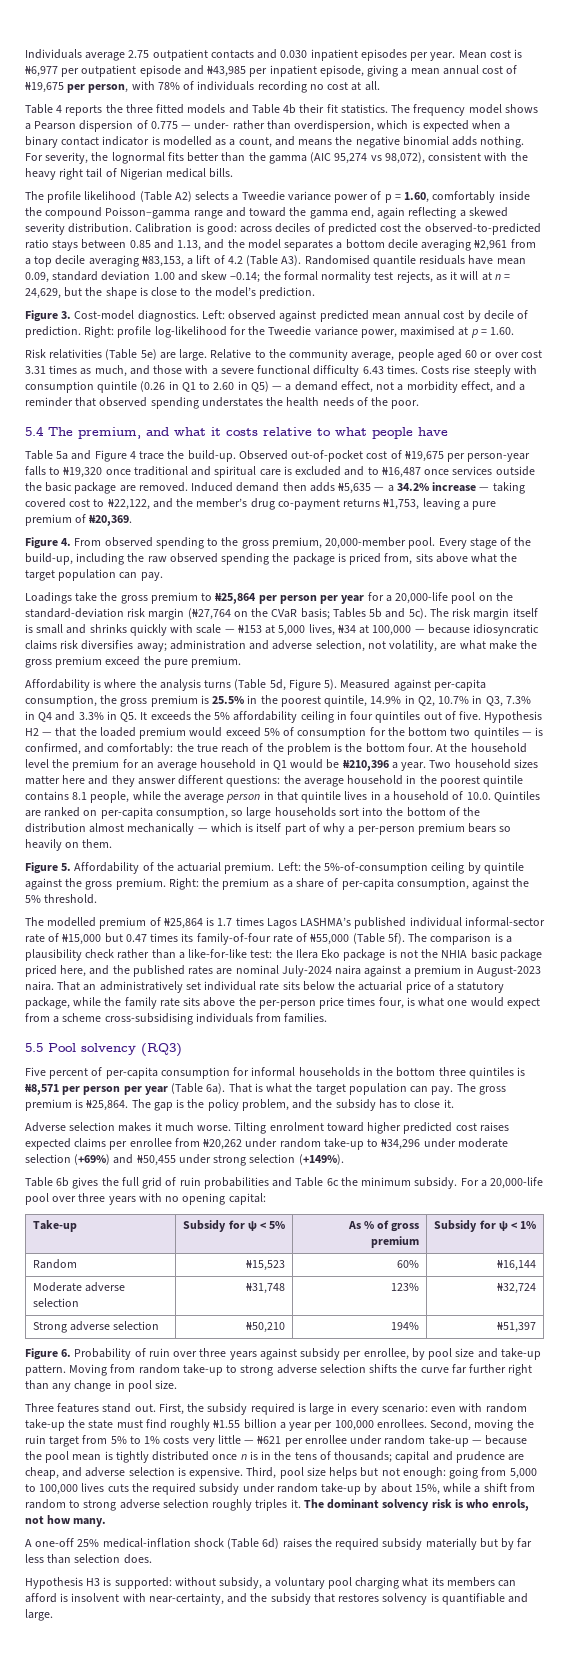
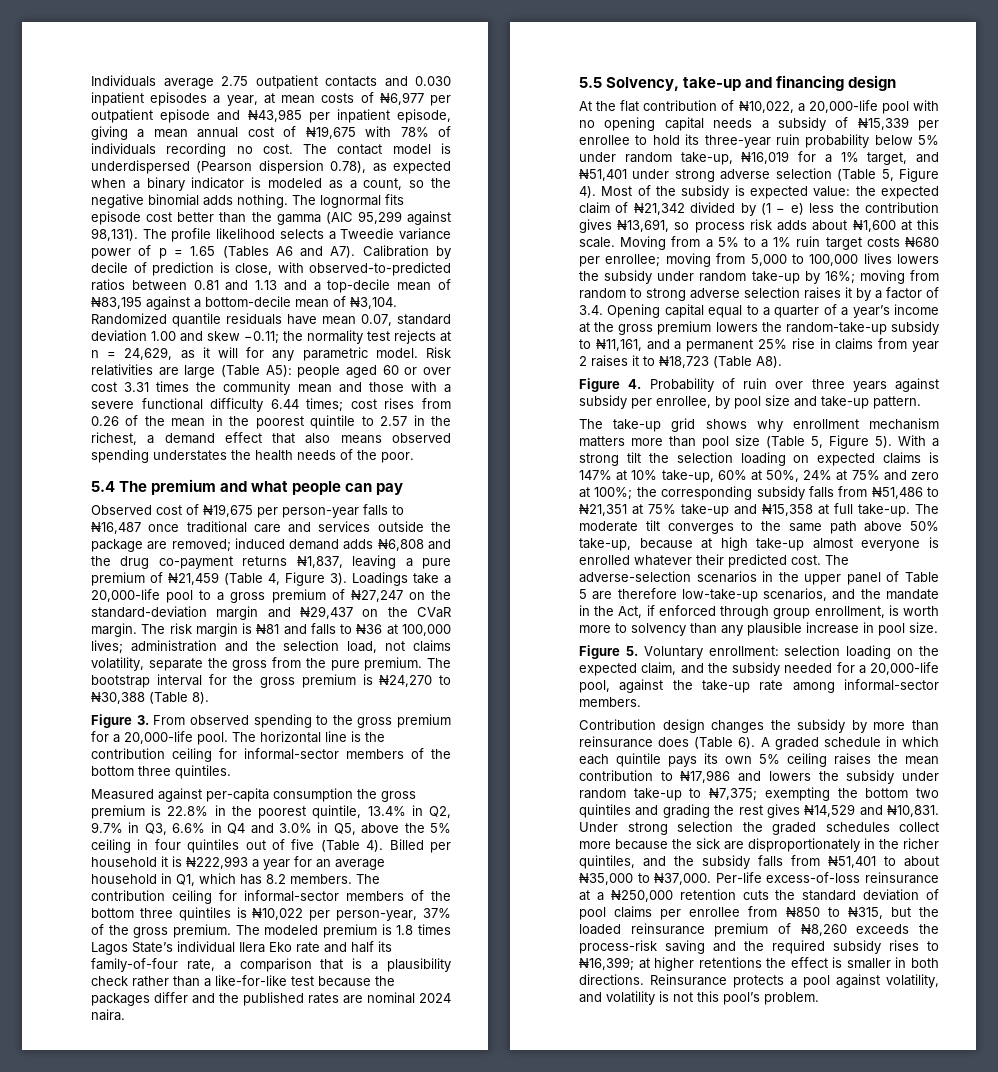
- Individuals average 2.75 outpatient contacts and 0.030 inpatient episodes per year. Mean cost is ₦6,977 per outpatient episode and ₦43,985 per inpatient episode, giving a mean annual cost of ₦19,675 per person, with 78% of individuals recording no cost at all.
- Table 4 reports the three fitted models and Table 4b their fit statistics. The frequency model shows a Pearson dispersion of 0.775 — under- rather than overdispersion, which is expected when a binary contact indicator is modelled as a count, and means the negative binomial adds nothing.
+ Individuals average 2.75 outpatient contacts and 0.030 inpatient episodes a year, at mean costs of ₦6,977 per outpatient episode and ₦43,985 per inpatient episode, giving a mean annual cost of ₦19,675 with 78% of individuals recording no cost. The contact model is underdispersed (Pearson dispersion 0.78), as expected when a binary indicator is modeled as a count, so the negative binomial adds nothing.
- For severity, the lognormal fits better than the gamma (AIC 95,274 vs 98,072), consistent with the heavy right tail of Nigerian medical bills.
- The profile likelihood (Table A2) selects a Tweedie variance power of p = 1.60, comfortably inside the compound Poisson–gamma range and toward the gamma end, again reflecting a skewed severity distribution. Calibration is good: across deciles of predicted cost the observed-to-predicted ratio stays between 0.85 and 1.13, and the model separates a bottom decile averaging ₦2,961 from a top decile averaging ₦83,153, a lift of 4.2 (Table A3). Randomised quantile residuals have mean 0.09, standard deviation 1.00 and skew −0.14; the formal normality test rejects, as it will at n = 24,629, but the shape is close to the model’s prediction.
- Figure 3. Cost-model diagnostics. Left: observed against predicted mean annual cost by decile of prediction. Right: profile log-likelihood for the Tweedie variance power, maximised at p = 1.60.
- Risk relativities (Table 5e) are large. Relative to the community average, people aged 60 or over cost 3.31 times as much, and those with a severe functional difficulty 6.43 times. Costs rise steeply with consumption quintile (0.26 in Q1 to 2.60 in Q5) — a demand effect, not a morbidity effect, and a reminder that observed spending understates the health needs of the poor.
+ The lognormal fits episode cost better than the gamma (AIC 95,299 against 98,131). The profile likelihood selects a Tweedie variance power of p = 1.65 (Tables A6 and A7). Calibration by decile of prediction is close, with observed-to-predicted ratios between 0.81 and 1.13 and a top-decile mean of ₦83,195 against a bottom-decile mean of ₦3,104. Randomized quantile residuals have mean 0.07, standard deviation 1.00 and skew −0.11; the normality test rejects at n = 24,629, as it will for any parametric model. Risk relativities are large (Table A5): people aged 60 or over cost 3.31 times the community mean and those with a severe functional difficulty 6.44 times; cost rises from 0.26 of the mean in the poorest quintile to 2.57 in the richest, a demand effect that also means observed spending understates the health needs of the poor.
- 5.4 The premium, and what it costs relative to what people have
- Table 5a and Figure 4 trace the build-up. Observed out-of-pocket cost of ₦19,675 per person-year falls to ₦19,320 once traditional and spiritual care is excluded and to ₦16,487 once services outside the basic package are removed. Induced demand then adds ₦5,635 — a 34.2% increase — taking covered cost to ₦22,122, and the member’s drug co-payment returns ₦1,753, leaving a pure premium of ₦20,369.
- Figure 4. From observed spending to the gross premium, 20,000-member pool. Every stage of the build-up, including the raw observed spending the package is priced from, sits above what the target population can pay.
- Loadings take the gross premium to ₦25,864 per person per year for a 20,000-life pool on the standard-deviation risk margin (₦27,764 on the CVaR basis; Tables 5b and 5c). The risk margin itself is small and shrinks quickly with scale — ₦153 at 5,000 lives, ₦34 at 100,000 — because idiosyncratic claims risk diversifies away; administration and adverse selection, not volatility, are what make the gross premium exceed the pure premium.
- Affordability is where the analysis turns (Table 5d, Figure 5). Measured against per-capita consumption, the gross premium is 25.5% in the poorest quintile, 14.9% in Q2, 10.7% in Q3, 7.3% in Q4 and 3.3% in Q5. It exceeds the 5% affordability ceiling in four quintiles out of five. Hypothesis H2 — that the loaded premium would exceed 5% of consumption for the bottom two quintiles — is confirmed, and comfortably: the true reach of the problem is the bottom four. At the household level the premium for an average household in Q1 would be ₦210,396 a year. Two household sizes matter here and they answer different questions: the average household in the poorest quintile contains 8.1 people, while the average person in that quintile lives in a household of 10.0. Quintiles are ranked on per-capita consumption, so large households sort into the bottom of the distribution almost mechanically — which is itself part of why a per-person premium bears so heavily on them.
- Figure 5. Affordability of the actuarial premium. Left: the 5%-of-consumption ceiling by quintile against the gross premium. Right: the premium as a share of per-capita consumption, against the 5% threshold.
- The modelled premium of ₦25,864 is 1.7 times Lagos LASHMA’s published individual informal-sector rate of ₦15,000 but 0.47 times its family-of-four rate of ₦55,000 (Table 5f). The comparison is a plausibility check rather than a like-for-like test: the Ilera Eko package is not the NHIA basic package priced here, and the published rates are nominal July-2024 naira against a premium in August-2023 naira. That an administratively set individual rate sits below the actuarial price of a statutory package, while the family rate sits above the per-person price times four, is what one would expect from a scheme cross-subsidising individuals from families.
- 5.5 Pool solvency (RQ3)
- Five percent of per-capita consumption for informal households in the bottom three quintiles is ₦8,571 per person per year (Table 6a). That is what the target population can pay. The gross premium is ₦25,864. The gap is the policy problem, and the subsidy has to close it.
- Adverse selection makes it much worse. Tilting enrolment toward higher predicted cost raises expected claims per enrollee from ₦20,262 under random take-up to ₦34,296 under moderate selection (+69%) and ₦50,455 under strong selection (+149%).
- Table 6b gives the full grid of ruin probabilities and Table 6c the minimum subsidy. For a 20,000-life pool over three years with no opening capital:
- Take-up | Subsidy for ψ < 5% | As % of gross premium | Subsidy for ψ < 1%
- Random | ₦15,523 | 60% | ₦16,144
- Moderate adverse selection | ₦31,748 | 123% | ₦32,724
- Strong adverse selection | ₦50,210 | 194% | ₦51,397
- Figure 6. Probability of ruin over three years against subsidy per enrollee, by pool size and take-up pattern. Moving from random take-up to strong adverse selection shifts the curve far further right than any change in pool size.
- Three features stand out. First, the subsidy required is large in every scenario: even with random take-up the state must find roughly ₦1.55 billion a year per 100,000 enrollees. Second, moving the ruin target from 5% to 1% costs very little — ₦621 per enrollee under random take-up — because the pool mean is tightly distributed once n is in the tens of thousands; capital and prudence are cheap, and adverse selection is expensive. Third, pool size helps but not enough: going from 5,000 to 100,000 lives cuts the required subsidy under random take-up by about 15%, while a shift from random to strong adverse selection roughly triples it. The dominant solvency risk is who enrols, not how many.
- A one-off 25% medical-inflation shock (Table 6d) raises the required subsidy materially but by far less than selection does.
- Hypothesis H3 is supported: without subsidy, a voluntary pool charging what its members can afford is insolvent with near-certainty, and the subsidy that restores solvency is quantifiable and large.
+ 5.4 The premium and what people can pay
+ Observed cost of ₦19,675 per person-year falls to ₦16,487 once traditional care and services outside the package are removed; induced demand adds ₦6,808 and the drug co-payment returns ₦1,837, leaving a pure premium of ₦21,459 (Table 4, Figure 3). Loadings take a 20,000-life pool to a gross premium of ₦27,247 on the standard-deviation margin and ₦29,437 on the CVaR margin. The risk margin is ₦81 and falls to ₦36 at 100,000 lives; administration and the selection load, not claims volatility, separate the gross from the pure premium. The bootstrap interval for the gross premium is ₦24,270 to ₦30,388 (Table 8).
+ Figure 3. From observed spending to the gross premium for a 20,000-life pool. The horizontal line is the contribution ceiling for informal-sector members of the bottom three quintiles.
+ Measured against per-capita consumption the gross premium is 22.8% in the poorest quintile, 13.4% in Q2, 9.7% in Q3, 6.6% in Q4 and 3.0% in Q5, above the 5% ceiling in four quintiles out of five (Table 4). Billed per household it is ₦222,993 a year for an average household in Q1, which has 8.2 members. The contribution ceiling for informal-sector members of the bottom three quintiles is ₦10,022 per person-year, 37% of the gross premium. The modeled premium is 1.8 times Lagos State’s individual Ilera Eko rate and half its family-of-four rate, a comparison that is a plausibility check rather than a like-for-like test because the packages differ and the published rates are nominal 2024 naira.
+ 5.5 Solvency, take-up and financing design
+ At the flat contribution of ₦10,022, a 20,000-life pool with no opening capital needs a subsidy of ₦15,339 per enrollee to hold its three-year ruin probability below 5% under random take-up, ₦16,019 for a 1% target, and ₦51,401 under strong adverse selection (Table 5, Figure 4). Most of the subsidy is expected value: the expected claim of ₦21,342 divided by (1 − e) less the contribution gives ₦13,691, so process risk adds about ₦1,600 at this scale. Moving from a 5% to a 1% ruin target costs ₦680 per enrollee; moving from 5,000 to 100,000 lives lowers the subsidy under random take-up by 16%; moving from random to strong adverse selection raises it by a factor of 3.4. Opening capital equal to a quarter of a year’s income at the gross premium lowers the random-take-up subsidy to ₦11,161, and a permanent 25% rise in claims from year 2 raises it to ₦18,723 (Table A8).
+ Figure 4. Probability of ruin over three years against subsidy per enrollee, by pool size and take-up pattern.
+ The take-up grid shows why enrollment mechanism matters more than pool size (Table 5, Figure 5). With a strong tilt the selection loading on expected claims is 147% at 10% take-up, 60% at 50%, 24% at 75% and zero at 100%; the corresponding subsidy falls from ₦51,486 to ₦21,351 at 75% take-up and ₦15,358 at full take-up. The moderate tilt converges to the same path above 50% take-up, because at high take-up almost everyone is enrolled whatever their predicted cost. The adverse-selection scenarios in the upper panel of Table 5 are therefore low-take-up scenarios, and the mandate in the Act, if enforced through group enrollment, is worth more to solvency than any plausible increase in pool size.
+ Figure 5. Voluntary enrollment: selection loading on the expected claim, and the subsidy needed for a 20,000-life pool, against the take-up rate among informal-sector members.
+ Contribution design changes the subsidy by more than reinsurance does (Table 6). A graded schedule in which each quintile pays its own 5% ceiling raises the mean contribution to ₦17,986 and lowers the subsidy under random take-up to ₦7,375; exempting the bottom two quintiles and grading the rest gives ₦14,529 and ₦10,831. Under strong selection the graded schedules collect more because the sick are disproportionately in the richer quintiles, and the subsidy falls from ₦51,401 to about ₦35,000 to ₦37,000. Per-life excess-of-loss reinsurance at a ₦250,000 retention cuts the standard deviation of pool claims per enrollee from ₦850 to ₦315, but the loaded reinsurance premium of ₦8,260 exceeds the process-risk saving and the required subsidy rises to ₦16,399; at higher retentions the effect is smaller in both directions. Reinsurance protects a pool against volatility, and volatility is not this pool’s problem.

